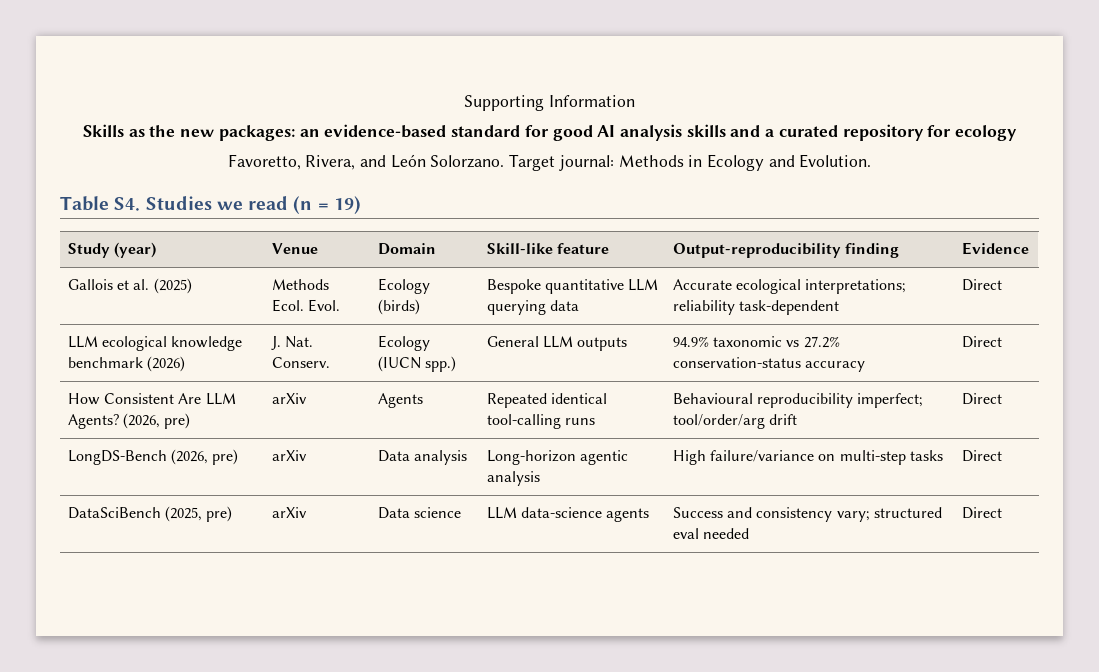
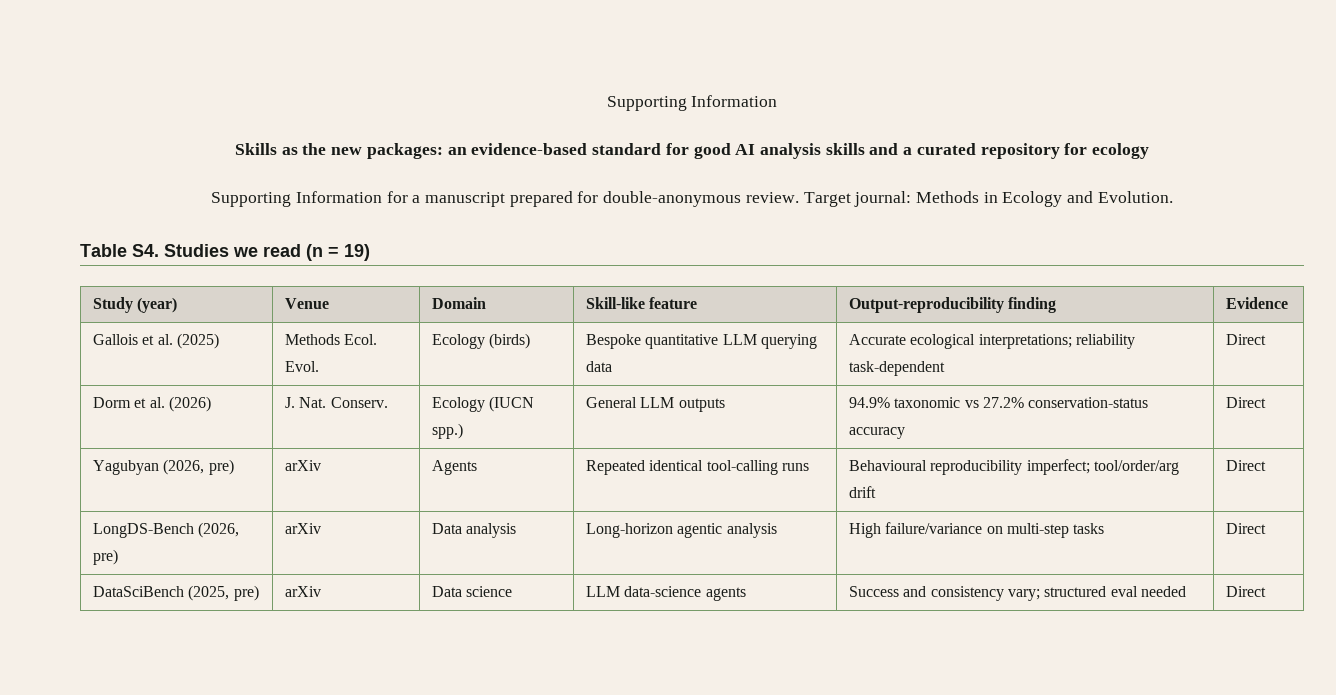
- Favoretto, Rivera, and León Solorzano.
+ Supporting Information for a manuscript prepared for double-anonymous review.
- LLM ecological knowledge benchmark (2026) | J. Nat. Conserv. | Ecology (IUCN spp.) | General LLM outputs | 94.9% taxonomic vs 27.2% conservation-status accuracy | Direct
+ Dorm et al. (2026) | J. Nat. Conserv. | Ecology (IUCN spp.) | General LLM outputs | 94.9% taxonomic vs 27.2% conservation-status accuracy | Direct
- How Consistent Are LLM Agents? (2026, pre) | arXiv | Agents | Repeated identical tool-calling runs | Behavioural reproducibility imperfect; tool/order/arg drift | Direct
+ Yagubyan (2026, pre) | arXiv | Agents | Repeated identical tool-calling runs | Behavioural reproducibility imperfect; tool/order/arg drift | Direct

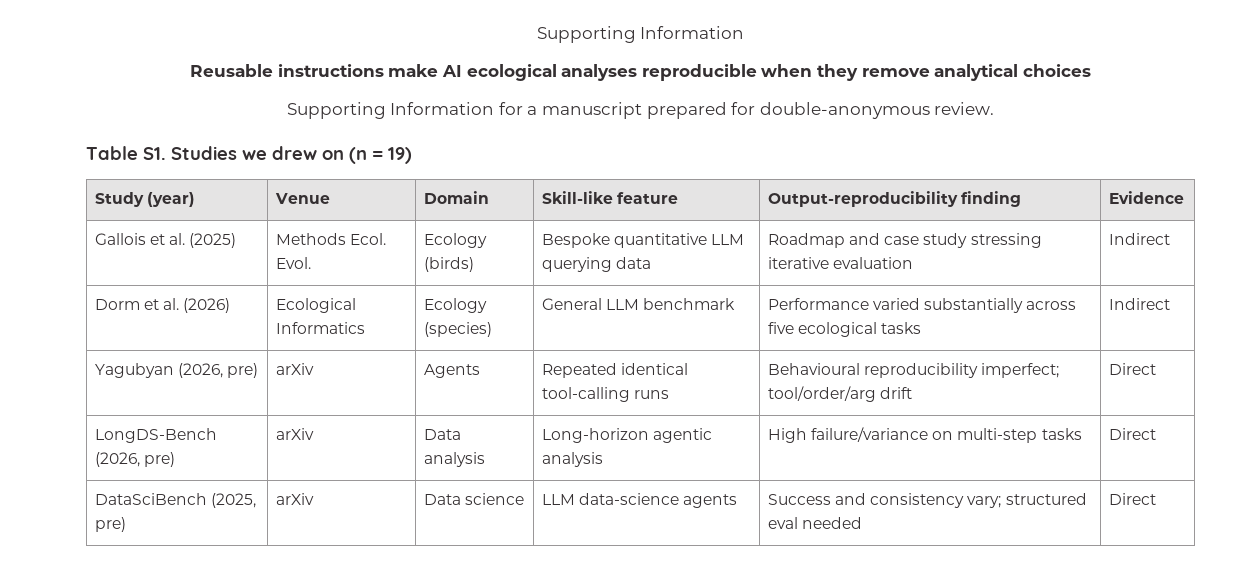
- Skills as the new packages: an evidence-based standard for good AI analysis skills and a curated repository for ecology
+ Reusable instructions make AI ecological analyses reproducible when they remove analytical choices
- Target journal: Methods in Ecology and Evolution.
- Table S4. Studies we read (n = 19)
+ Table S1. Studies we drew on (n = 19)
- Gallois et al. (2025) | Methods Ecol. Evol. | Ecology (birds) | Bespoke quantitative LLM querying data | Accurate ecological interpretations; reliability task-dependent | Direct
+ Gallois et al. (2025) | Methods Ecol. Evol. | Ecology (birds) | Bespoke quantitative LLM querying data | Roadmap and case study stressing iterative evaluation | Indirect
- Dorm et al. (2026) | J. Nat. Conserv. | Ecology (IUCN spp.) | General LLM outputs | 94.9% taxonomic vs 27.2% conservation-status accuracy | Direct
+ Dorm et al. (2026) | Ecological Informatics | Ecology (species) | General LLM benchmark | Performance varied substantially across five ecological tasks | Indirect

